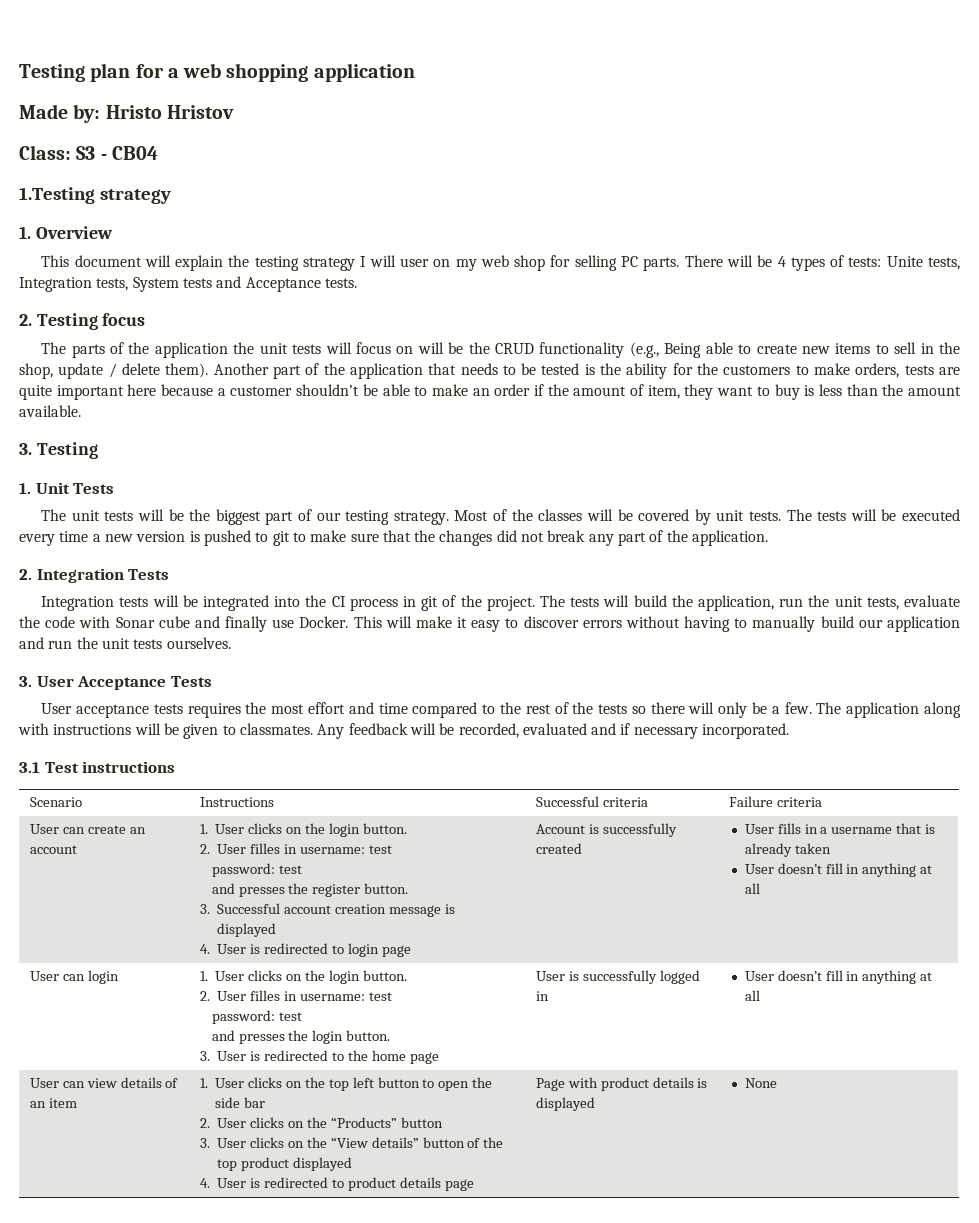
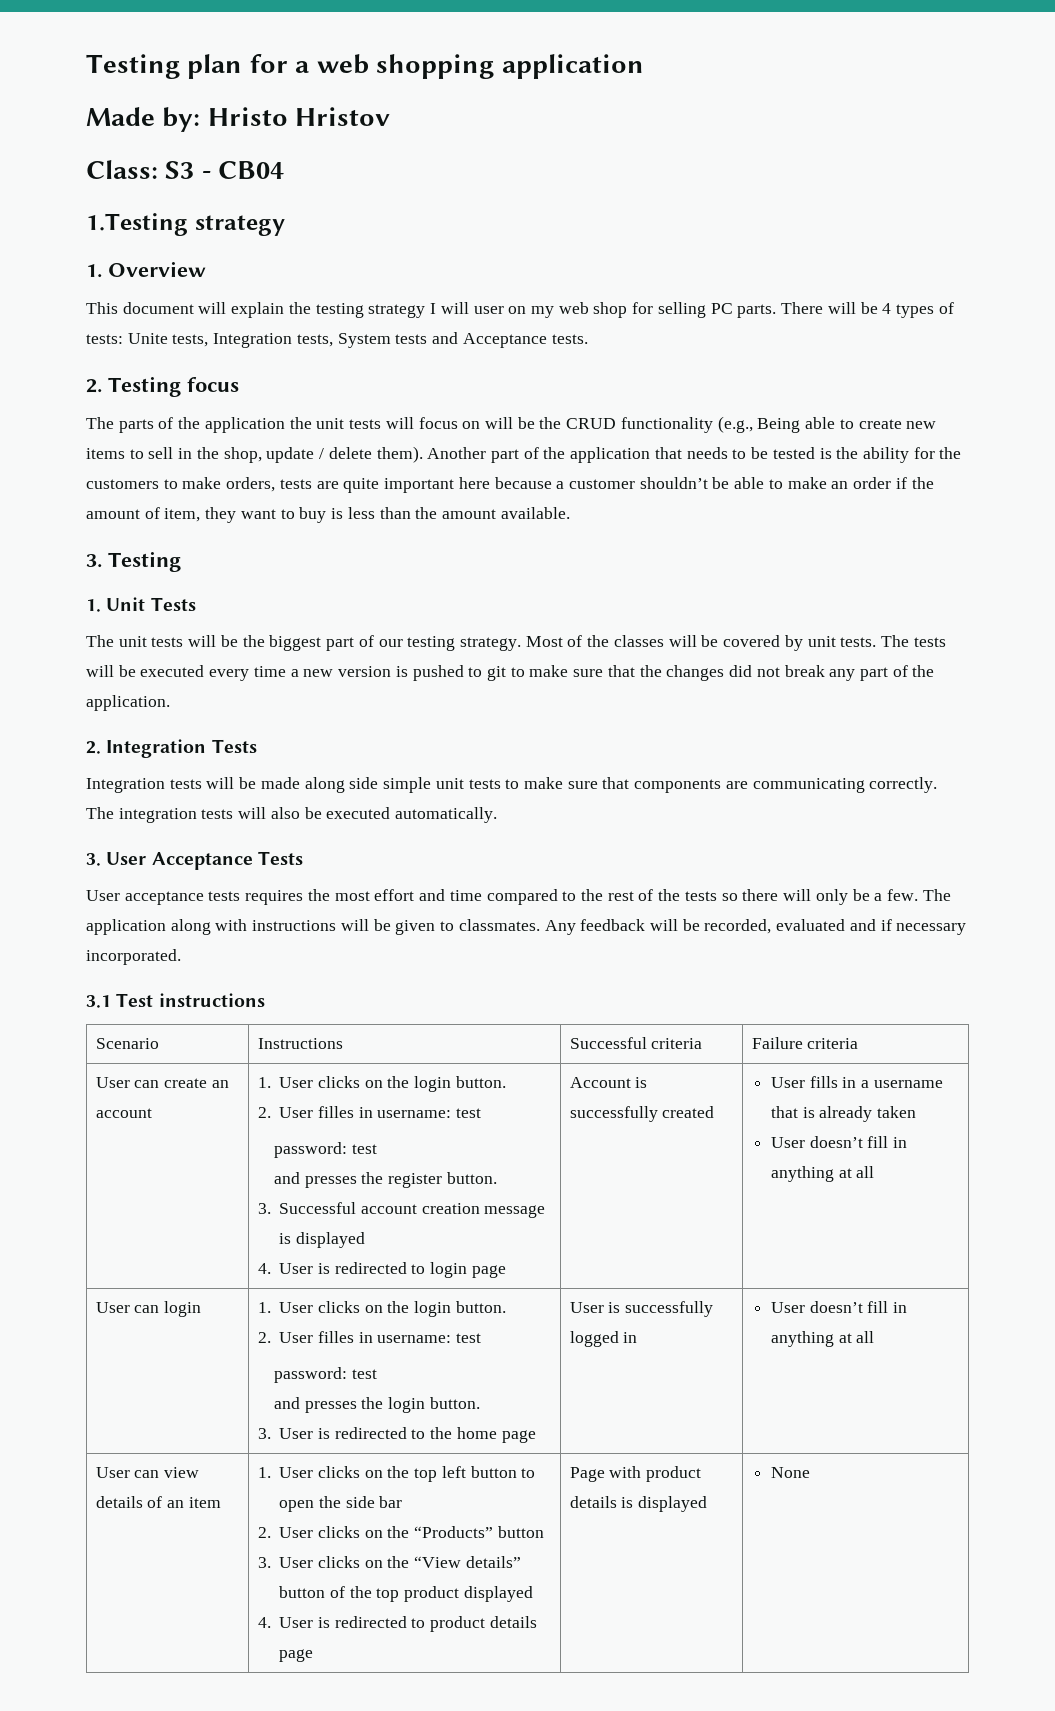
- Integration tests will be integrated into the CI process in git of the project. The tests will build the application, run the unit tests, evaluate the code with Sonar cube and finally use Docker. This will make it easy to discover errors without having to manually build our application and run the unit tests ourselves.
+ Integration tests will be made along side simple unit tests to make sure that components are communicating correctly. The integration tests will also be executed automatically.

